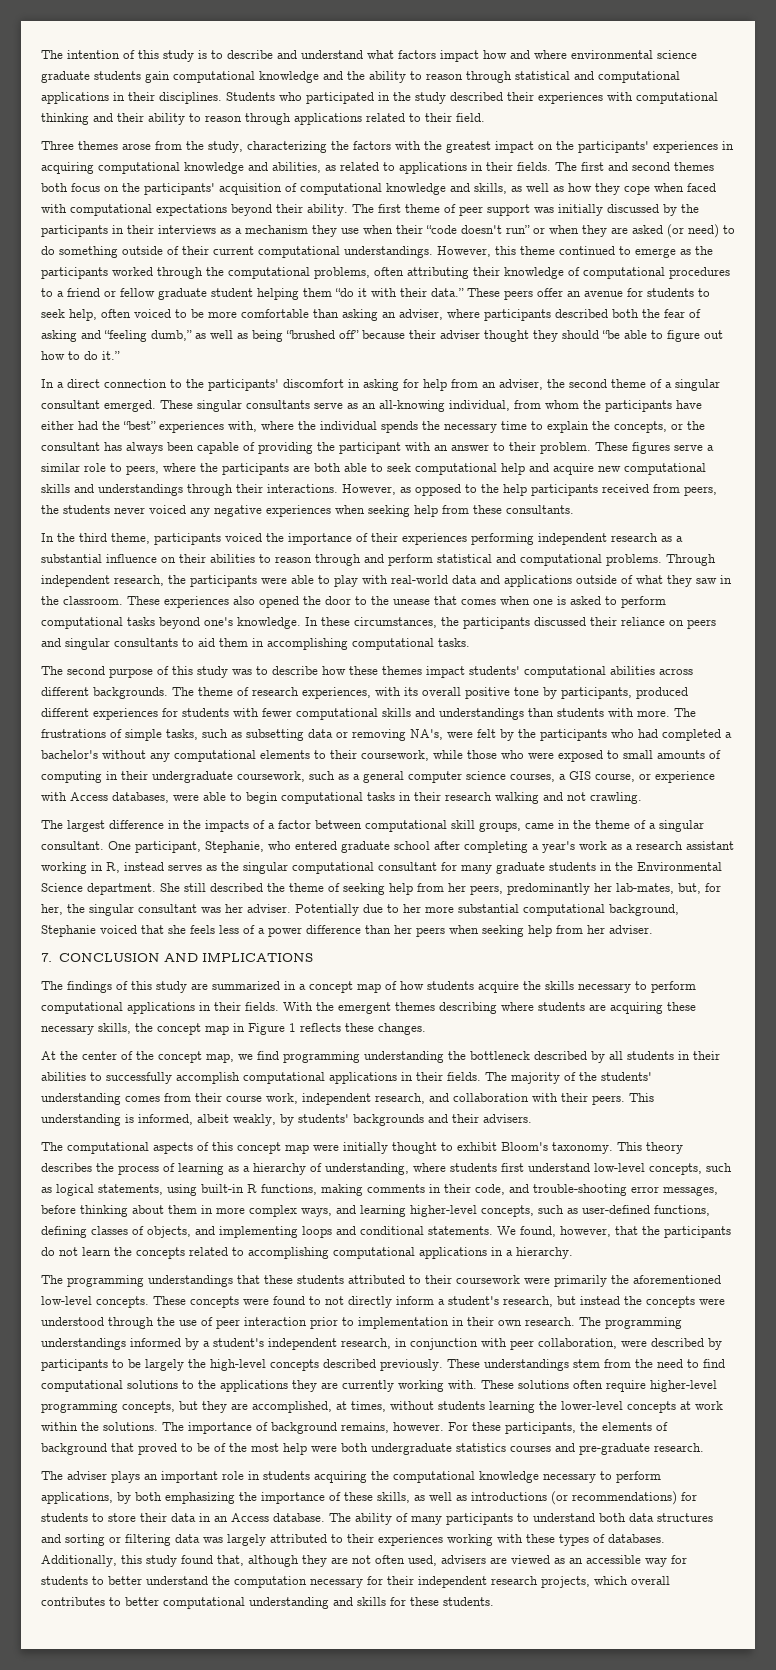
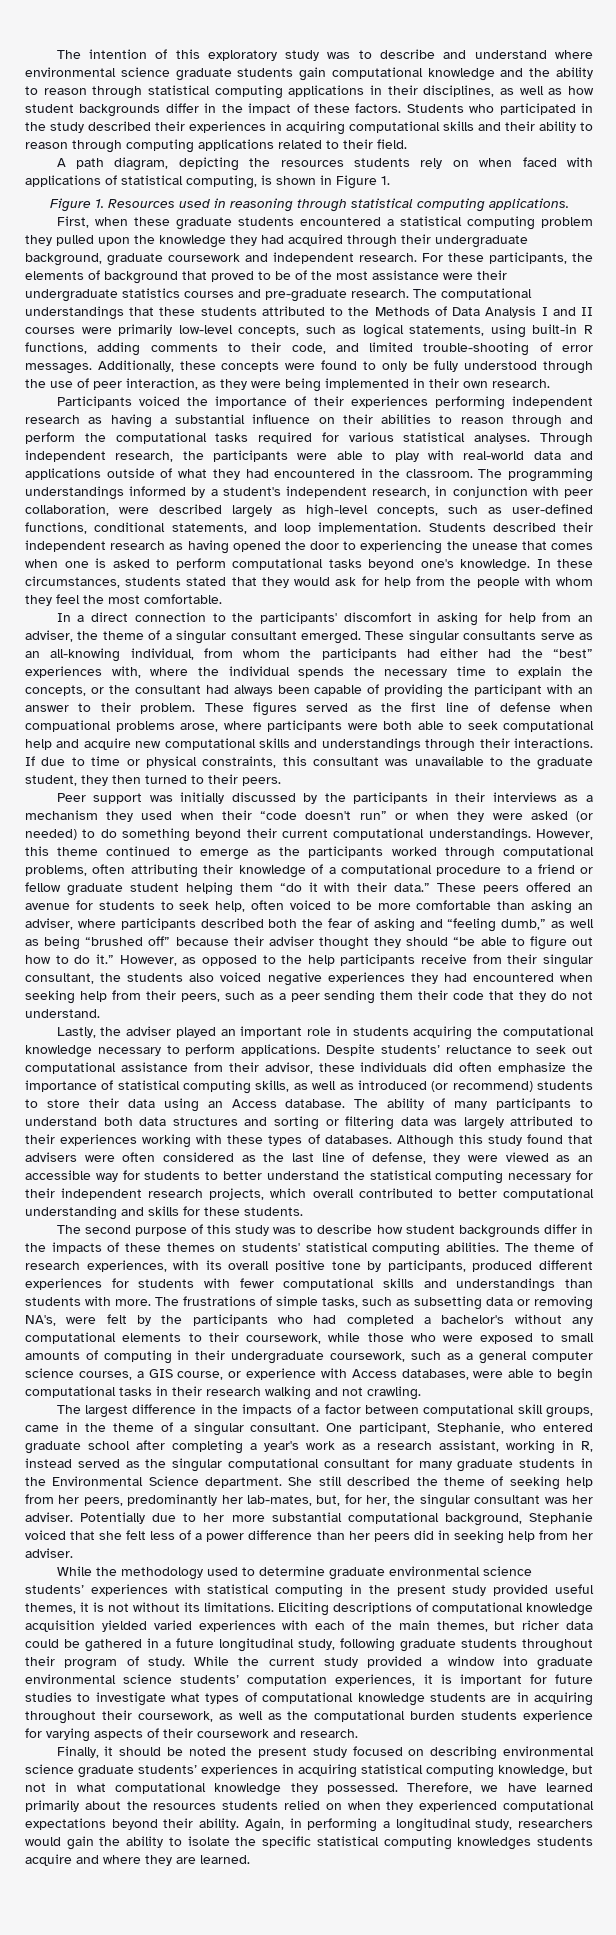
- The intention of this study is to describe and understand what factors impact how and where environmental science graduate students gain computational knowledge and the ability to reason through statistical and computational applications in their disciplines.
+ The intention of this exploratory study was to describe and understand where environmental science graduate students gain computational knowledge and the ability to reason through statistical computing applications in their disciplines, as well as how student backgrounds differ in the impact of these factors.
- Students who participated in the study described their experiences with computational thinking and their ability to reason through applications related to their field.
+ Students who participated in the study described their experiences in acquiring computational skills and their ability to reason through computing applications related to their field.
- Three themes arose from the study, characterizing the factors with the greatest impact on the participants' experiences in acquiring computational knowledge and abilities, as related to applications in their fields. The first and second themes both focus on the participants' acquisition of computational knowledge and skills, as well as how they cope when faced with computational expectations beyond their ability. The first theme of peer support was initially discussed by the participants in their interviews as a mechanism they use when their “code doesn't run” or when they are asked (or need) to do something outside of their current computational understandings.
+ A path diagram, depicting the resources students rely on when faced with applications of statistical computing, is shown in Figure 1.
+ Figure 1. Resources used in reasoning through statistical computing applications.
+ First, when these graduate students encountered a statistical computing problem they pulled upon the knowledge they had acquired through their undergraduate background, graduate coursework and independent research. For these participants, the elements of background that proved to be of the most assistance were their undergraduate statistics courses and pre-graduate research. The computational understandings that these students attributed to the Methods of Data Analysis I and II courses were primarily low-level concepts, such as logical statements, using built-in R functions, adding comments to their code, and limited trouble-shooting of error messages. Additionally, these concepts were found to only be fully understood through the use of peer interaction, as they were being implemented in their own research.
+ Participants voiced the importance of their experiences performing independent research as having a substantial influence on their abilities to reason through and perform the computational tasks required for various statistical analyses. Through independent research, the participants were able to play with real-world data and applications outside of what they had encountered in the classroom. The programming understandings informed by a student's independent research, in conjunction with peer collaboration, were described largely as high-level concepts, such as user-defined functions, conditional statements, and loop implementation. Students described their independent research as having opened the door to experiencing the unease that comes when one is asked to perform computational tasks beyond one's knowledge. In these circumstances, students stated that they would ask for help from the people with whom they feel the most comfortable.
+ In a direct connection to the participants' discomfort in asking for help from an adviser, the theme of a singular consultant emerged. These singular consultants serve as an all-knowing individual, from whom the participants had either had the “best” experiences with, where the individual spends the necessary time to explain the concepts, or the consultant had always been capable of providing the participant with an answer to their problem. These figures served as the first line of defense when compuational problems arose, where participants were both able to seek computational help and acquire new computational skills and understandings through their interactions. If due to time or physical constraints, this consultant was unavailable to the graduate student, they then turned to their peers.
+ Peer support was initially discussed by the participants in their interviews as a mechanism they used when their “code doesn't run” or when they were asked (or needed) to do something beyond their current computational understandings.
- However, this theme continued to emerge as the participants worked through the computational problems, often attributing their knowledge of computational procedures to a friend or fellow graduate student helping them “do it with their data.”
+ However, this theme continued to emerge as the participants worked through computational problems, often attributing their knowledge of a computational procedure to a friend or fellow graduate student helping them “do it with their data.”
- These peers offer an avenue for students to seek help, often voiced to be more comfortable than asking an adviser, where participants described both the fear of asking and “feeling dumb,” as well as being “brushed off” because their adviser thought they should “be able to figure out how to do it.”
- In a direct connection to the participants' discomfort in asking for help from an adviser, the second theme of a singular consultant emerged. These singular consultants serve as an all-knowing individual, from whom the participants have either had the “best” experiences with, where the individual spends the necessary time to explain the concepts, or the consultant has always been capable of providing the participant with an answer to their problem. These figures serve a similar role to peers, where the participants are both able to seek computational help and acquire new computational skills and understandings through their interactions.
+ These peers offered an avenue for students to seek help, often voiced to be more comfortable than asking an adviser, where participants described both the fear of asking and “feeling dumb,” as well as being “brushed off” because their adviser thought they should “be able to figure out how to do it.”
- However, as opposed to the help participants received from peers, the students never voiced any negative experiences when seeking help from these consultants.
- In the third theme, participants voiced the importance of their experiences performing independent research as a substantial influence on their abilities to reason through and perform statistical and computational problems. Through independent research, the participants were able to play with real-world data and applications outside of what they saw in the classroom. These experiences also opened the door to the unease that comes when one is asked to perform computational tasks beyond one's knowledge. In these circumstances, the participants discussed their reliance on peers and singular consultants to aid them in accomplishing computational tasks.
+ However, as opposed to the help participants receive from their singular consultant, the students also voiced negative experiences they had encountered when seeking help from their peers, such as a peer sending them their code that they do not understand.
+ Lastly, the adviser played an important role in students acquiring the computational knowledge necessary to perform applications. Despite students’ reluctance to seek out computational assistance from their advisor, these individuals did often emphasize the importance of statistical computing skills, as well as introduced (or recommend) students to store their data using an Access database. The ability of many participants to understand both data structures and sorting or filtering data was largely attributed to their experiences working with these types of databases. Although this study found that advisers were often considered as the last line of defense, they were viewed as an accessible way for students to better understand the statistical computing necessary for their independent research projects, which overall contributed to better computational understanding and skills for these students.
- The second purpose of this study was to describe how these themes impact students' computational abilities across different backgrounds.
+ The second purpose of this study was to describe how student backgrounds differ in the impacts of these themes on students' statistical computing abilities.
- One participant, Stephanie, who entered graduate school after completing a year's work as a research assistant working in R, instead serves as the singular computational consultant for many graduate students in the Environmental Science department.
+ One participant, Stephanie, who entered graduate school after completing a year's work as a research assistant, working in R, instead served as the singular computational consultant for many graduate students in the Environmental Science department.
- Potentially due to her more substantial computational background, Stephanie voiced that she feels less of a power difference than her peers when seeking help from her adviser.
+ Potentially due to her more substantial computational background, Stephanie voiced that she felt less of a power difference than her peers did in seeking help from her adviser.
- 7. CONCLUSION AND IMPLICATIONS
- The findings of this study are summarized in a concept map of how students acquire the skills necessary to perform computational applications in their fields. With the emergent themes describing where students are acquiring these necessary skills, the concept map in Figure 1 reflects these changes.
- At the center of the concept map, we find programming understanding the bottleneck described by all students in their abilities to successfully accomplish computational applications in their fields. The majority of the students' understanding comes from their course work, independent research, and collaboration with their peers. This understanding is informed, albeit weakly, by students' backgrounds and their advisers.
- The computational aspects of this concept map were initially thought to exhibit Bloom's taxonomy. This theory describes the process of learning as a hierarchy of understanding, where students first understand low-level concepts, such as logical statements, using built-in R functions, making comments in their code, and trouble-shooting error messages, before thinking about them in more complex ways, and learning higher-level concepts, such as user-defined functions, defining classes of objects, and implementing loops and conditional statements. We found, however, that the participants do not learn the concepts related to accomplishing computational applications in a hierarchy.
- The programming understandings that these students attributed to their coursework were primarily the aforementioned low-level concepts. These concepts were found to not directly inform a student's research, but instead the concepts were understood through the use of peer interaction prior to implementation in their own research. The programming understandings informed by a student's independent research, in conjunction with peer collaboration, were described by participants to be largely the high-level concepts described previously. These understandings stem from the need to find computational solutions to the applications they are currently working with. These solutions often require higher-level programming concepts, but they are accomplished, at times, without students learning the lower-level concepts at work within the solutions. The importance of background remains, however. For these participants, the elements of background that proved to be of the most help were both undergraduate statistics courses and pre-graduate research.
- The adviser plays an important role in students acquiring the computational knowledge necessary to perform applications, by both emphasizing the importance of these skills, as well as introductions (or recommendations) for students to store their data in an Access database. The ability of many participants to understand both data structures and sorting or filtering data was largely attributed to their experiences working with these types of databases. Additionally, this study found that, although they are not often used, advisers are viewed as an accessible way for students to better understand the computation necessary for their independent research projects, which overall contributes to better computational understanding and skills for these students.
+ While the methodology used to determine graduate environmental science students’ experiences with statistical computing in the present study provided useful themes, it is not without its limitations. Eliciting descriptions of computational knowledge acquisition yielded varied experiences with each of the main themes, but richer data could be gathered in a future longitudinal study, following graduate students throughout their program of study. While the current study provided a window into graduate environmental science students’ computation experiences, it is important for future studies to investigate what types of computational knowledge students are in acquiring throughout their coursework, as well as the computational burden students experience for varying aspects of their coursework and research.
+ Finally, it should be noted the present study focused on describing environmental science graduate students’ experiences in acquiring statistical computing knowledge, but not in what computational knowledge they possessed. Therefore, we have learned primarily about the resources students relied on when they experienced computational expectations beyond their ability. Again, in performing a longitudinal study, researchers would gain the ability to isolate the specific statistical computing knowledges students acquire and where they are learned.

